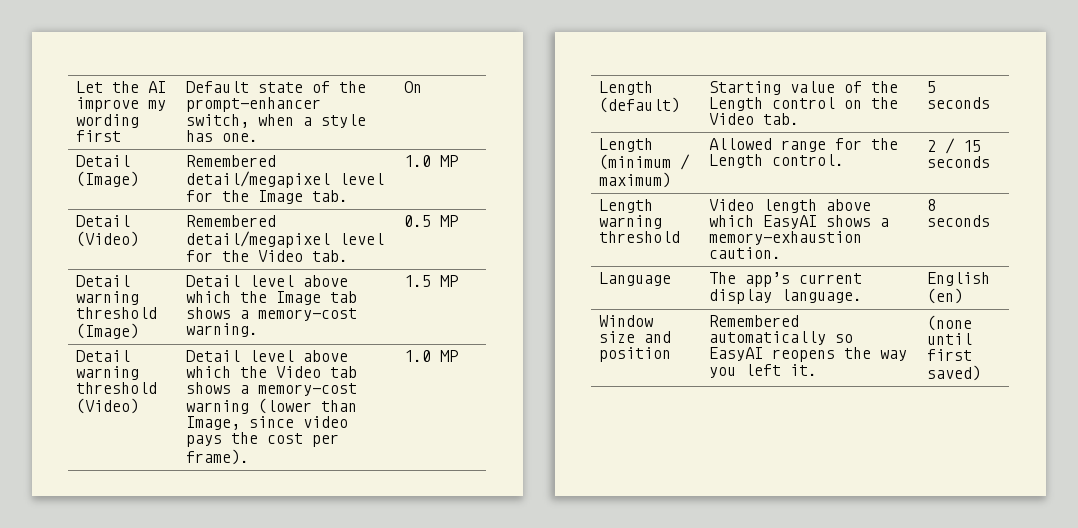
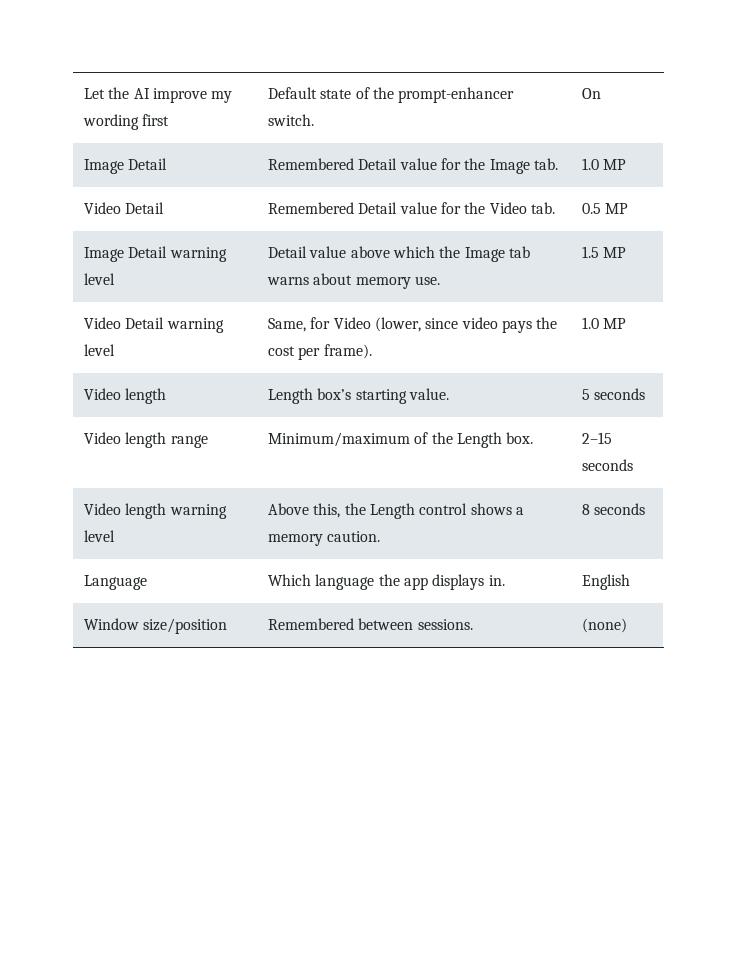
- Let the AI improve my wording first | Default state of the prompt-enhancer switch, when a style has one. | On
+ Let the AI improve my wording first | Default state of the prompt-enhancer switch. | On
- Detail (Image) | Remembered detail/megapixel level for the Image tab. | 1.0 MP
+ Image Detail | Remembered Detail value for the Image tab. | 1.0 MP
- Detail (Video) | Remembered detail/megapixel level for the Video tab. | 0.5 MP
+ Video Detail | Remembered Detail value for the Video tab. | 0.5 MP
- Detail warning threshold (Image) | Detail level above which the Image tab shows a memory-cost warning. | 1.5 MP
+ Image Detail warning level | Detail value above which the Image tab warns about memory use. | 1.5 MP
- Detail warning threshold (Video) | Detail level above which the Video tab shows a memory-cost warning (lower than Image, since video pays the cost per frame). | 1.0 MP
+ Video Detail warning level | Same, for Video (lower, since video pays the cost per frame). | 1.0 MP
- Length (default) | Starting value of the Length control on the Video tab. | 5 seconds
- Length (minimum / maximum) | Allowed range for the Length control. | 2 / 15 seconds
- Length warning threshold | Video length above which EasyAI shows a memory-exhaustion caution. | 8 seconds
+ Video length | Length box’s starting value. | 5 seconds
+ Video length range | Minimum/maximum of the Length box. | 2–15 seconds
+ Video length warning level | Above this, the Length control shows a memory caution. | 8 seconds
- Language | The app’s current display language. | English (en)
+ Language | Which language the app displays in. | English
- Window size and position | Remembered automatically so EasyAI reopens the way you left it. | (none until first saved)
+ Window size/position | Remembered between sessions. | (none)

